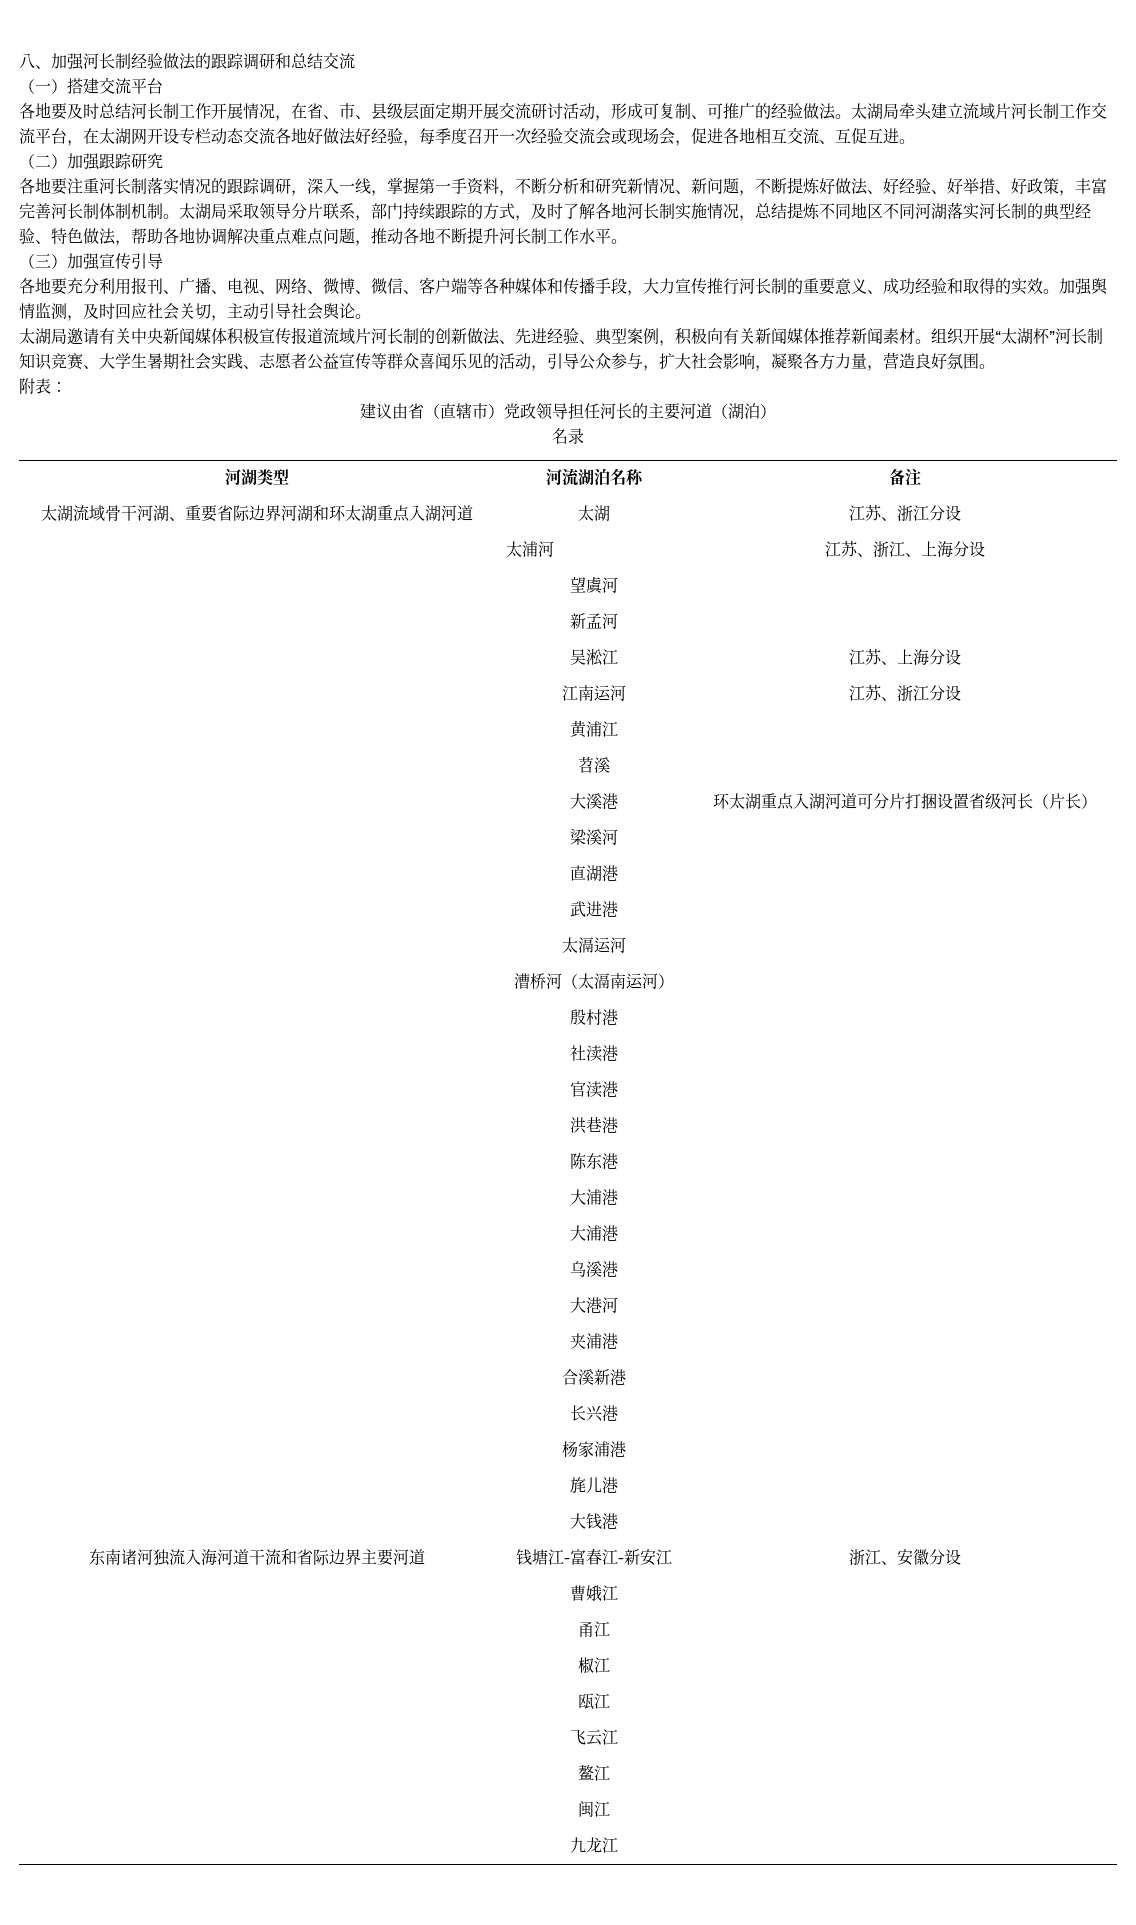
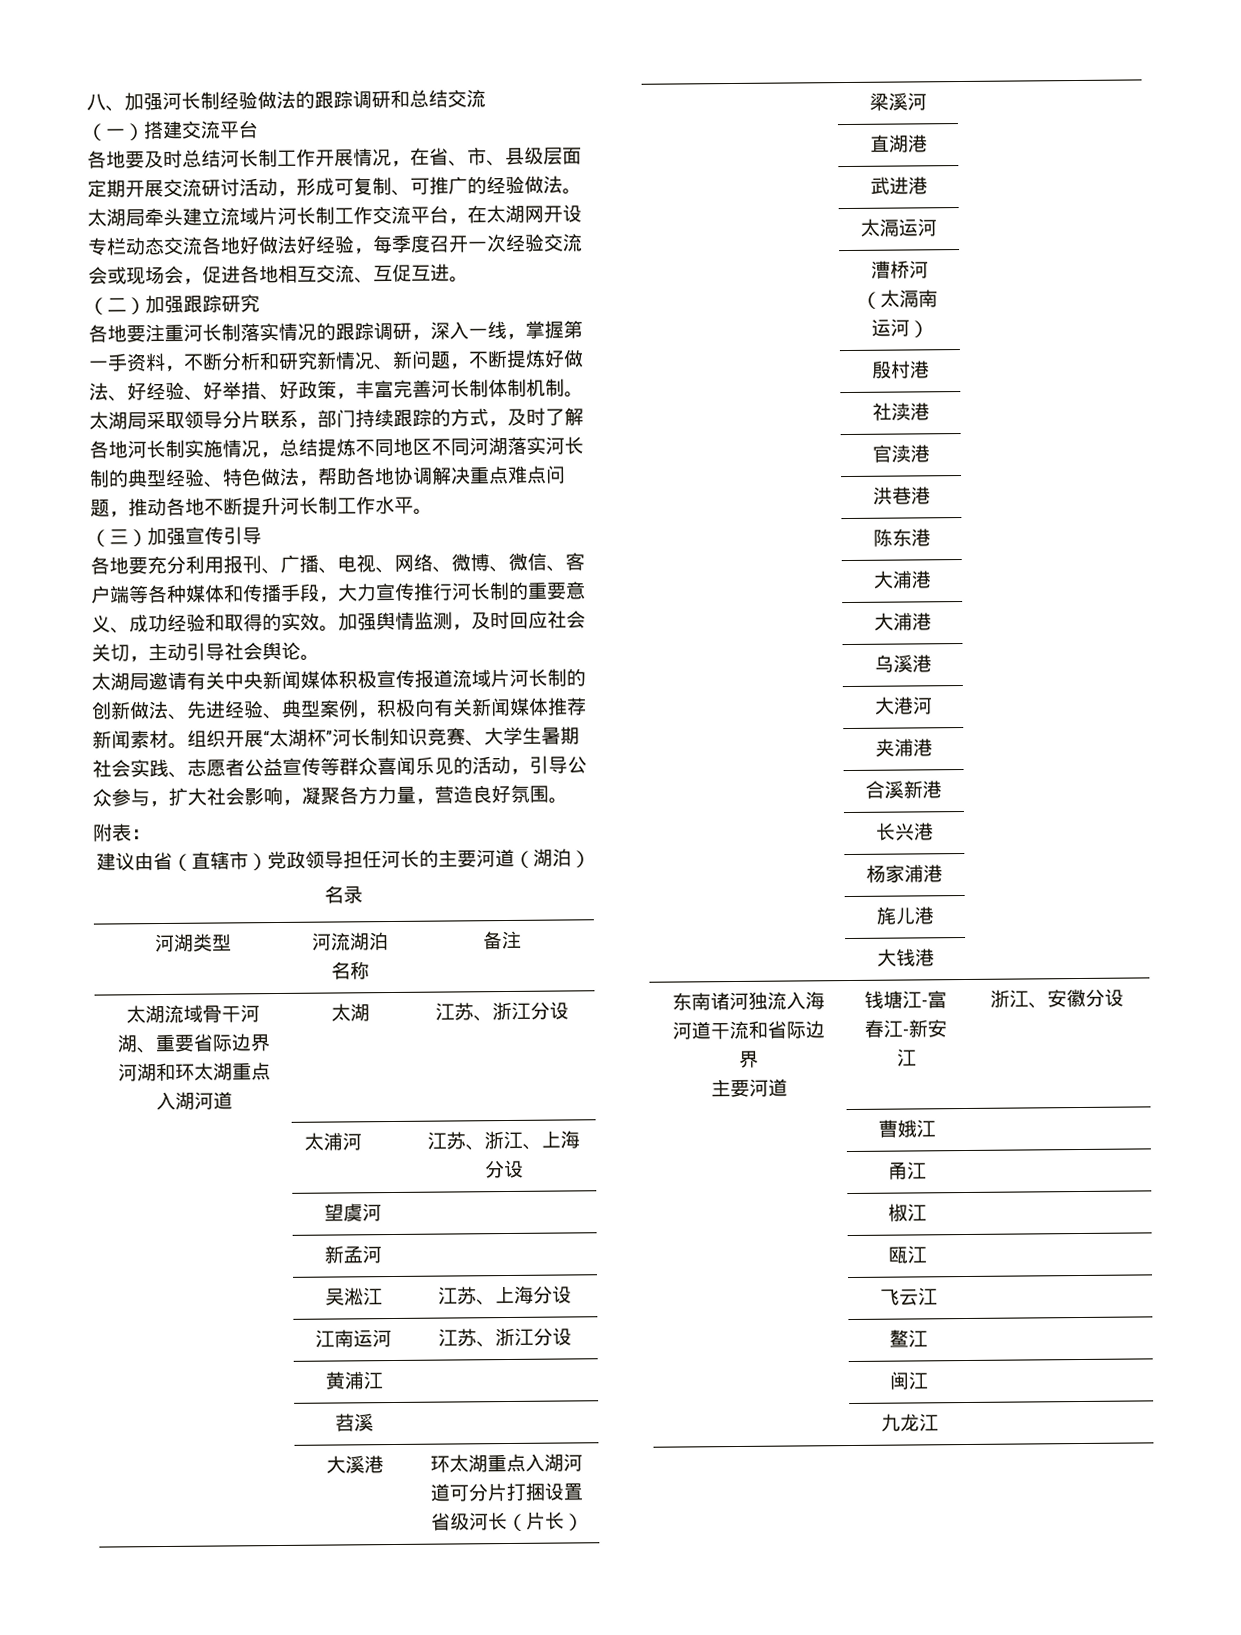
- 东南诸河独流入海河道干流和省际边界主要河道 | 钱塘江-富春江-新安江 | 浙江、安徽分设
+ 东南诸河独流入海河道干流和省际边界
+ 主要河道 | 钱塘江-富春江-新安江 | 浙江、安徽分设

